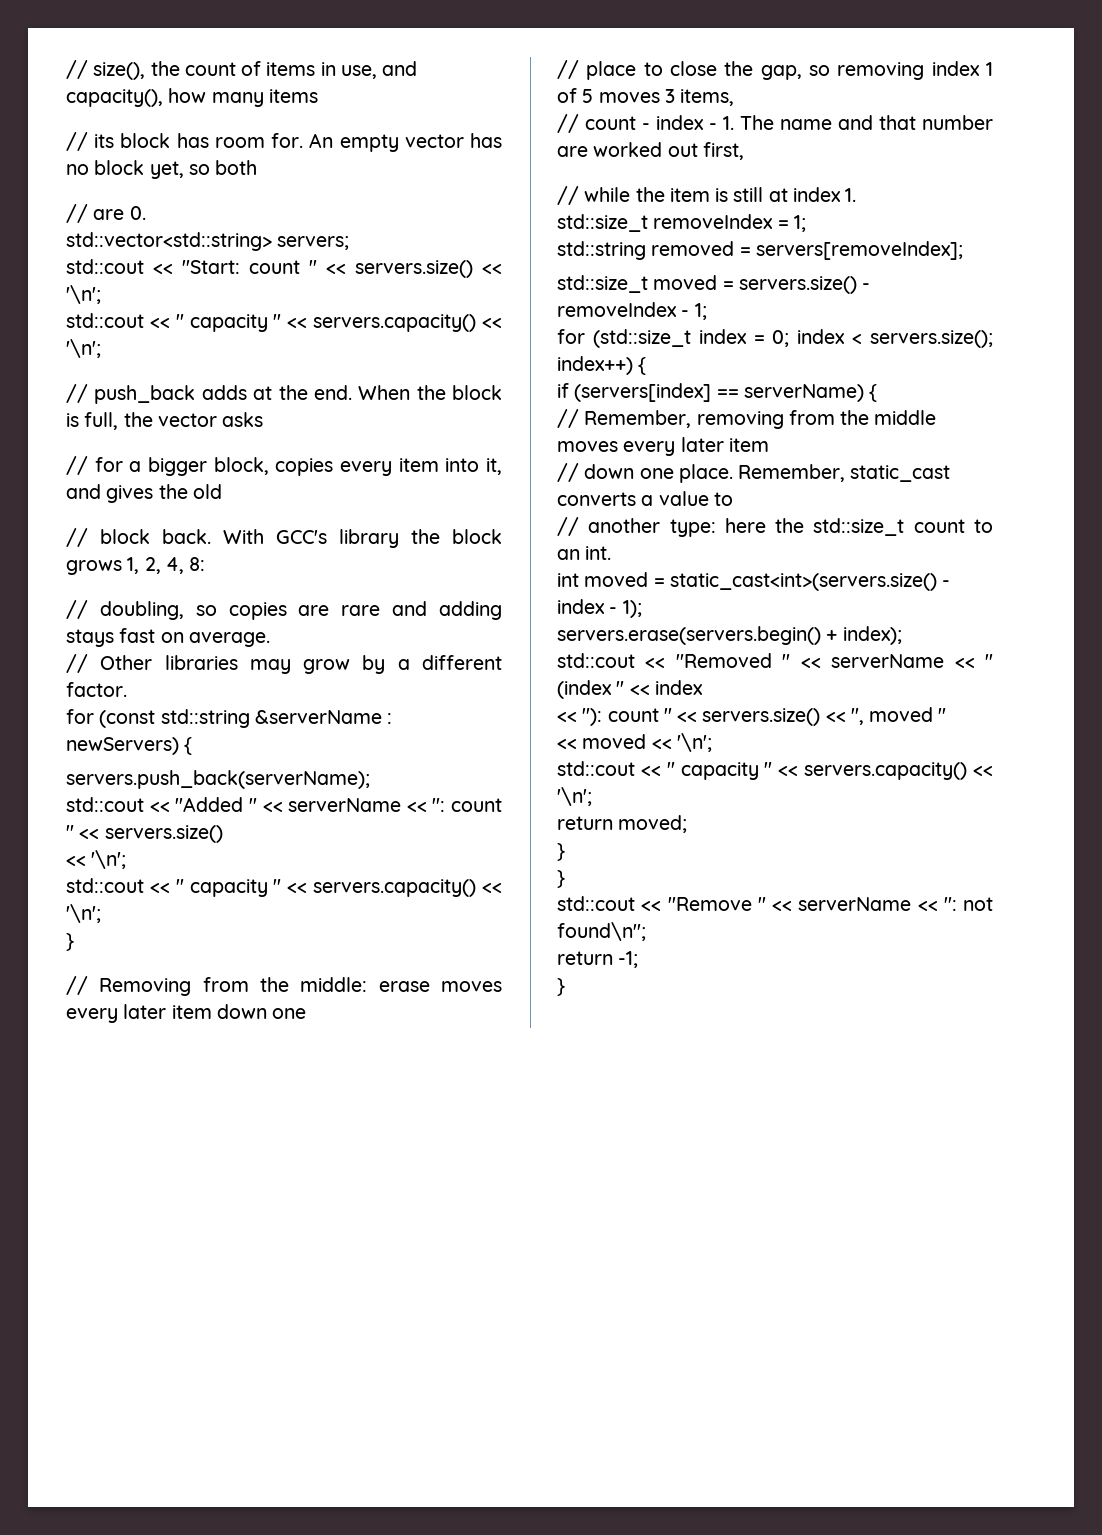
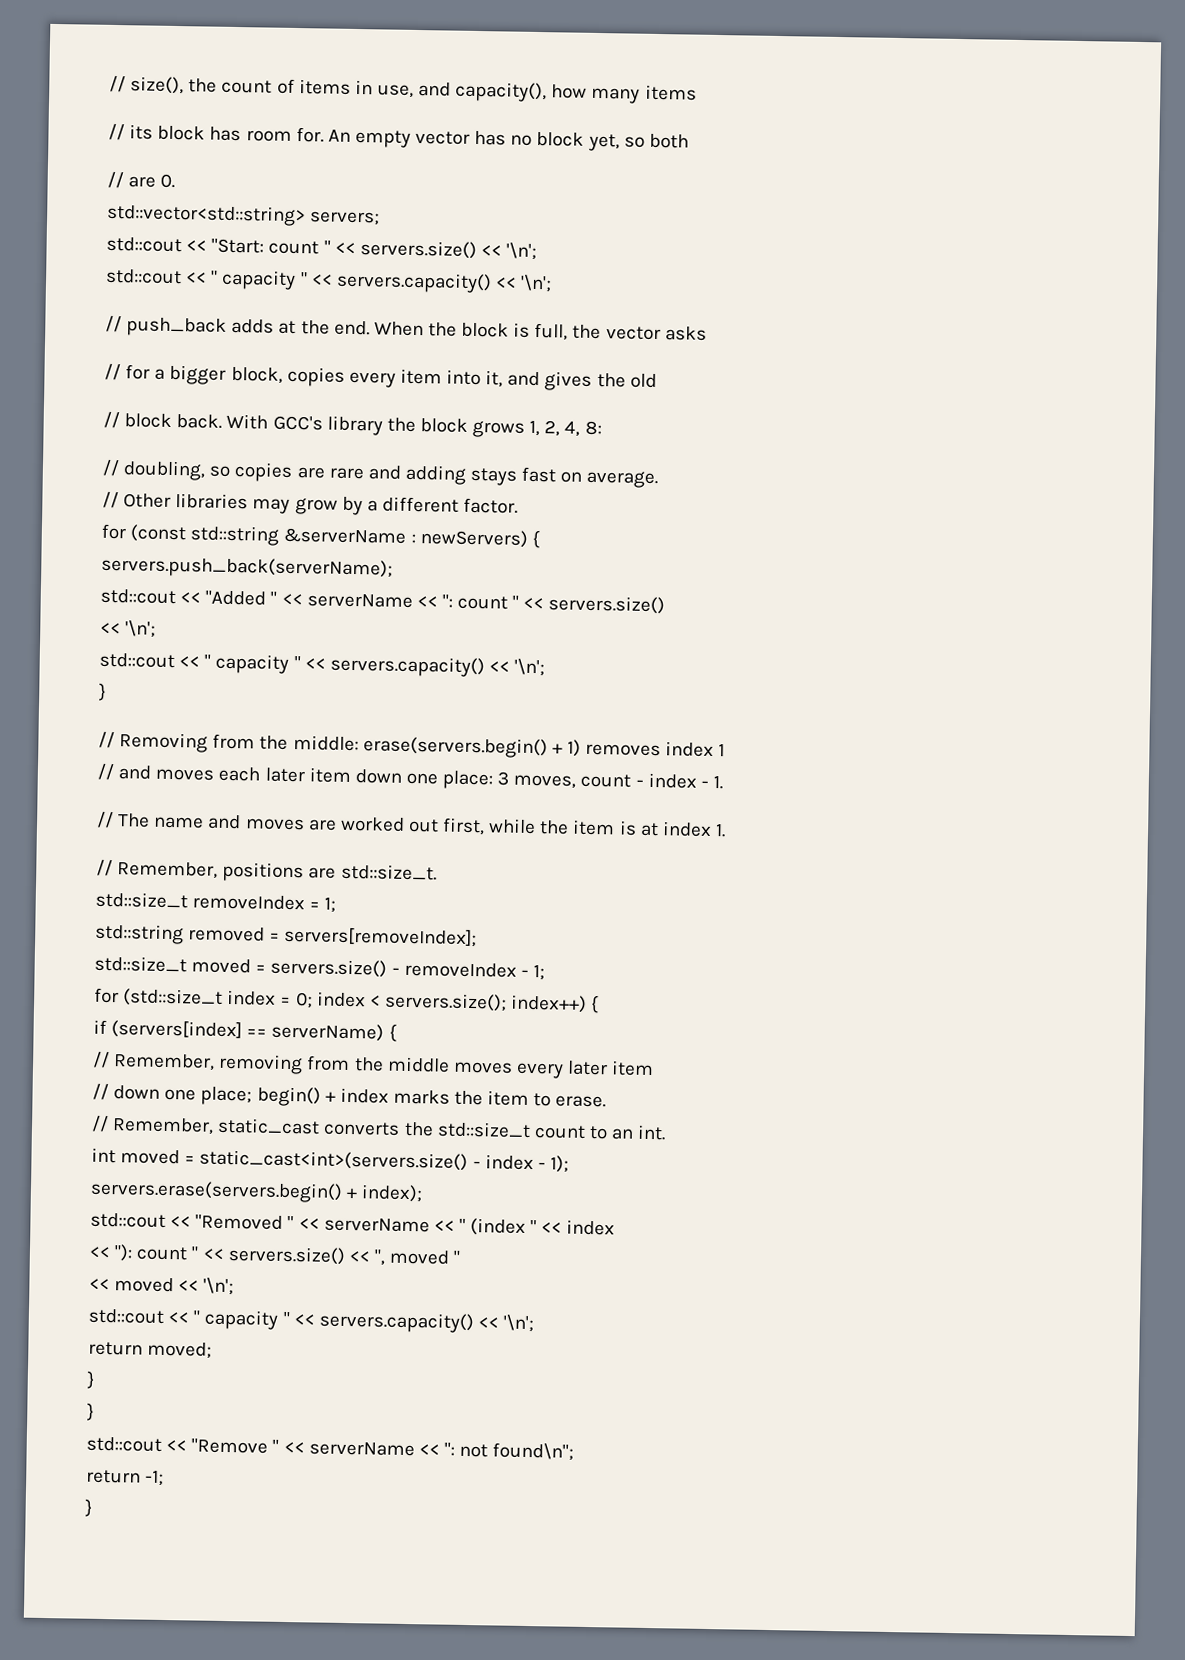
- // Removing from the middle: erase moves every later item down one
- // place to close the gap, so removing index 1 of 5 moves 3 items,
- // count - index - 1. The name and that number are worked out first,
- // while the item is still at index 1.
+ // Removing from the middle: erase(servers.begin() + 1) removes index 1
+ // and moves each later item down one place: 3 moves, count - index - 1.
+ // The name and moves are worked out first, while the item is at index 1.
+ // Remember, positions are std::size_t.
- // down one place. Remember, static_cast converts a value to
- // another type: here the std::size_t count to an int.
+ // down one place; begin() + index marks the item to erase.
+ // Remember, static_cast converts the std::size_t count to an int.

